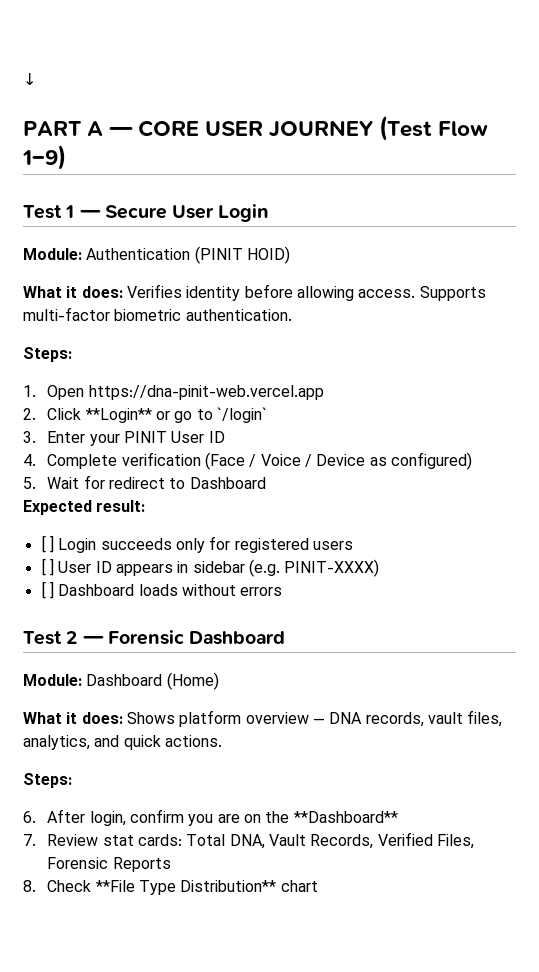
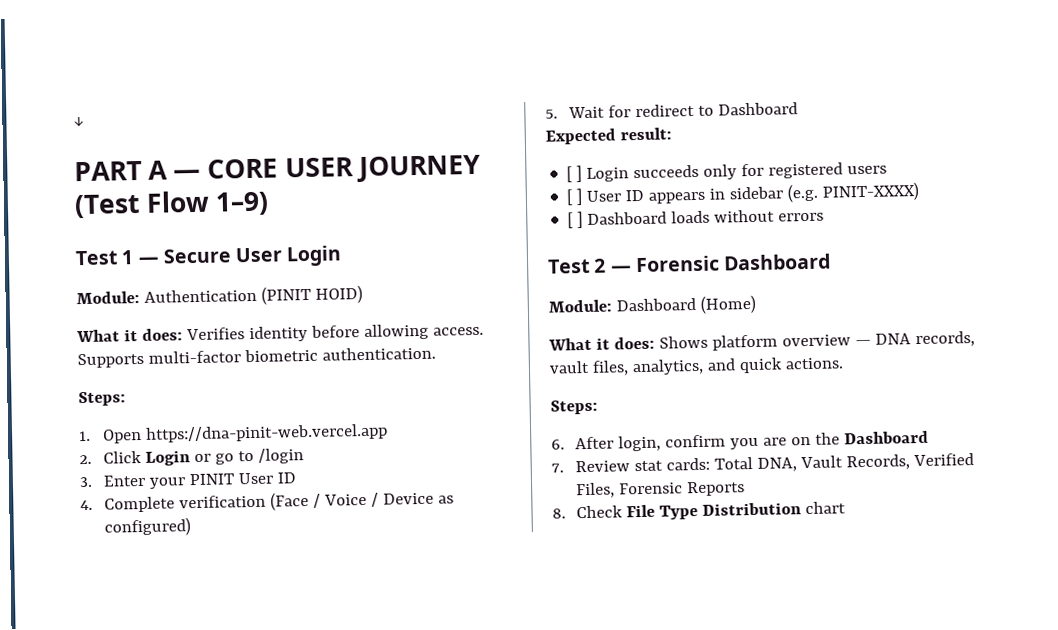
- 2. Click **Login** or go to `/login`
+ 2. Click Login or go to /login
- 6. After login, confirm you are on the **Dashboard**
+ 6. After login, confirm you are on the Dashboard
- 8. Check **File Type Distribution** chart
+ 8. Check File Type Distribution chart

